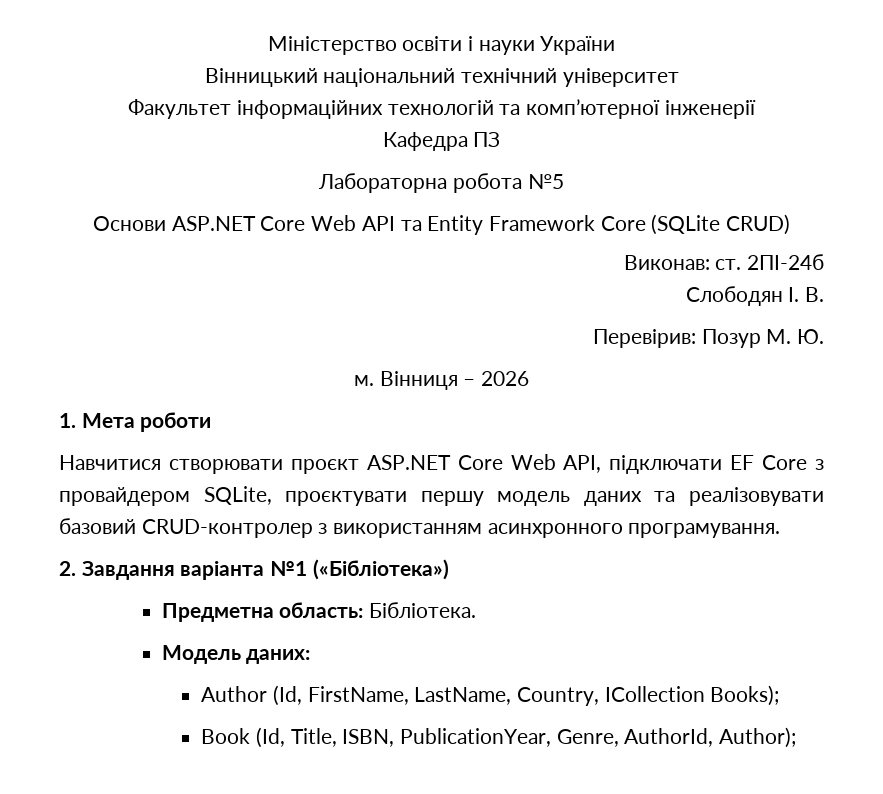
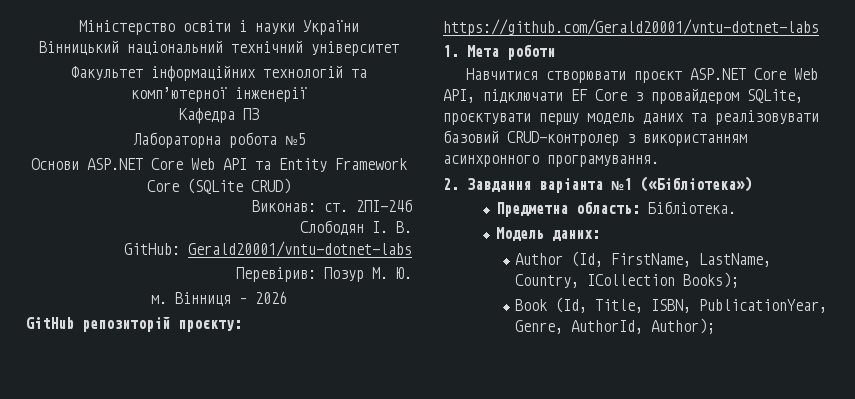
+ GitHub: Gerald20001/vntu-dotnet-labs
+ GitHub репозиторій проєкту: https://github.com/Gerald20001/vntu-dotnet-labs

